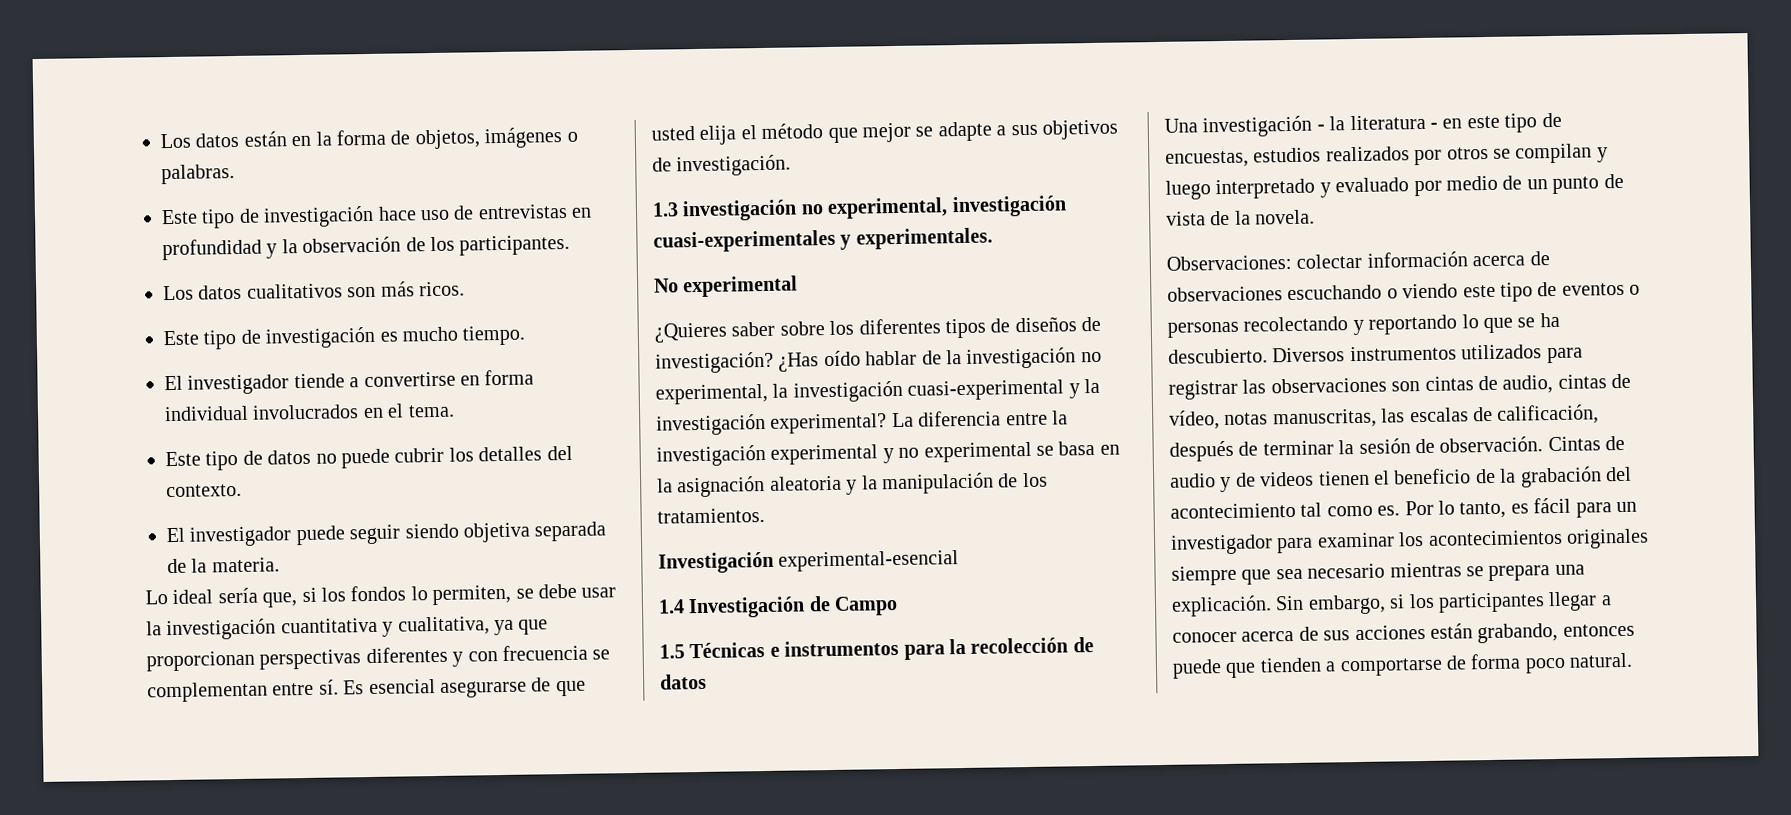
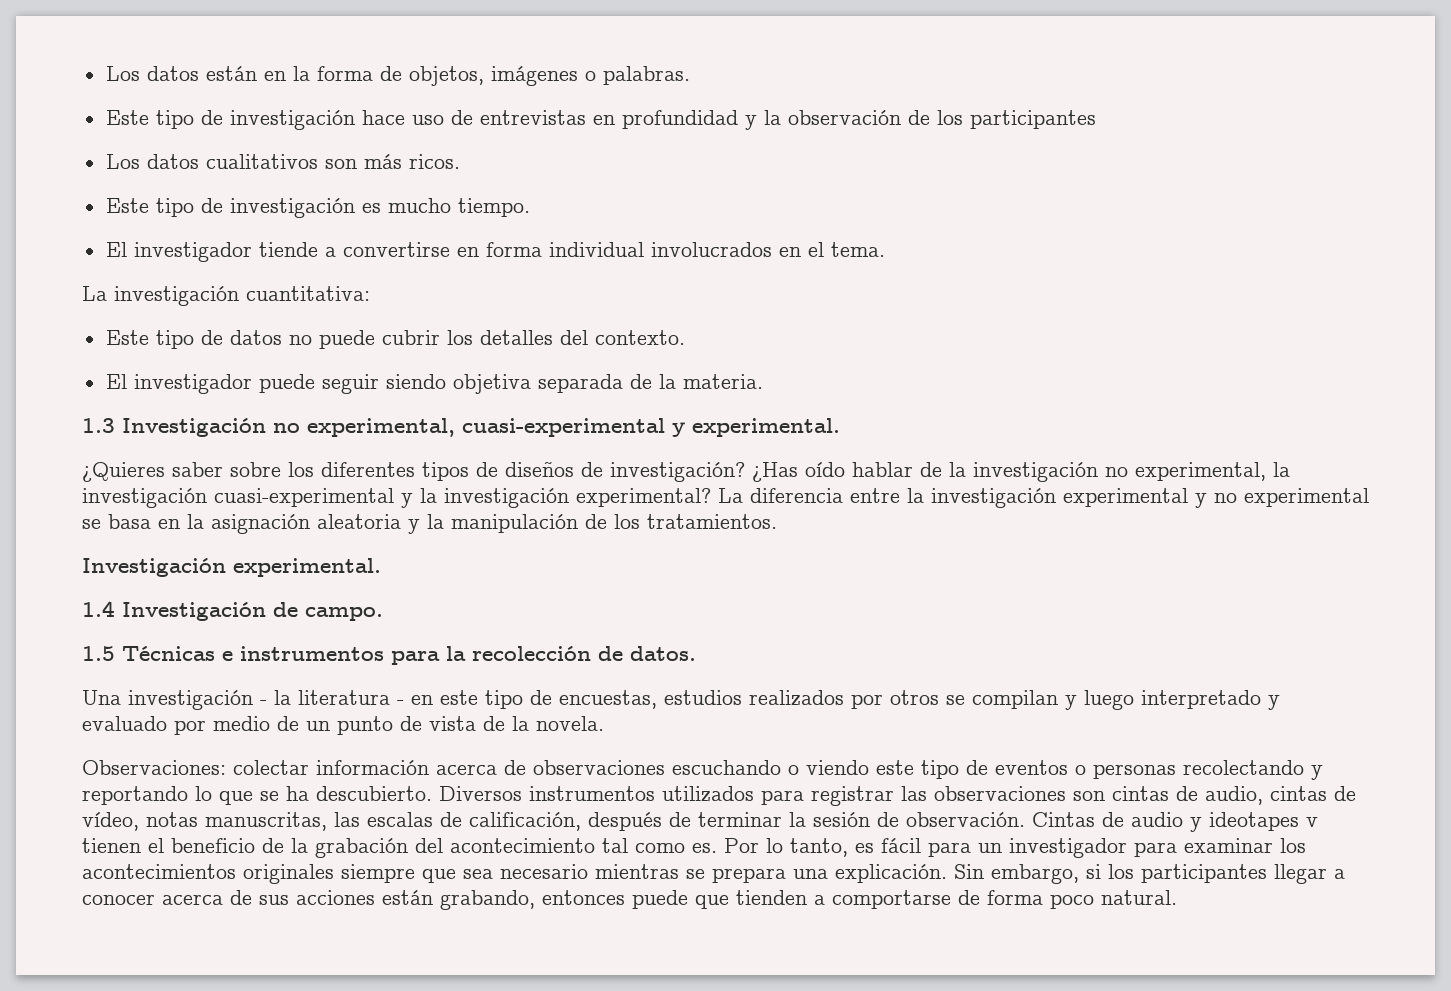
- Este tipo de investigación hace uso de entrevistas en profundidad y la observación de los participantes.
+ Este tipo de investigación hace uso de entrevistas en profundidad y la observación de los participantes
+ La investigación cuantitativa:
- Lo ideal sería que, si los fondos lo permiten, se debe usar la investigación cuantitativa y cualitativa, ya que proporcionan perspectivas diferentes y con frecuencia se complementan entre sí. Es esencial asegurarse de que usted elija el método que mejor se adapte a sus objetivos de investigación.
- 1.3 investigación no experimental, investigación cuasi-experimentales y experimentales.
- No experimental
+ 1.3 Investigación no experimental, cuasi-experimental y experimental.
- Investigación experimental-esencial
+ Investigación experimental.
- 1.4 Investigación de Campo
+ 1.4 Investigación de campo.
- 1.5 Técnicas e instrumentos para la recolección de datos
+ 1.5 Técnicas e instrumentos para la recolección de datos.
- Cintas de audio y de videos tienen el beneficio de la grabación del acontecimiento tal como es.
+ Cintas de audio y ideotapes v tienen el beneficio de la grabación del acontecimiento tal como es.

